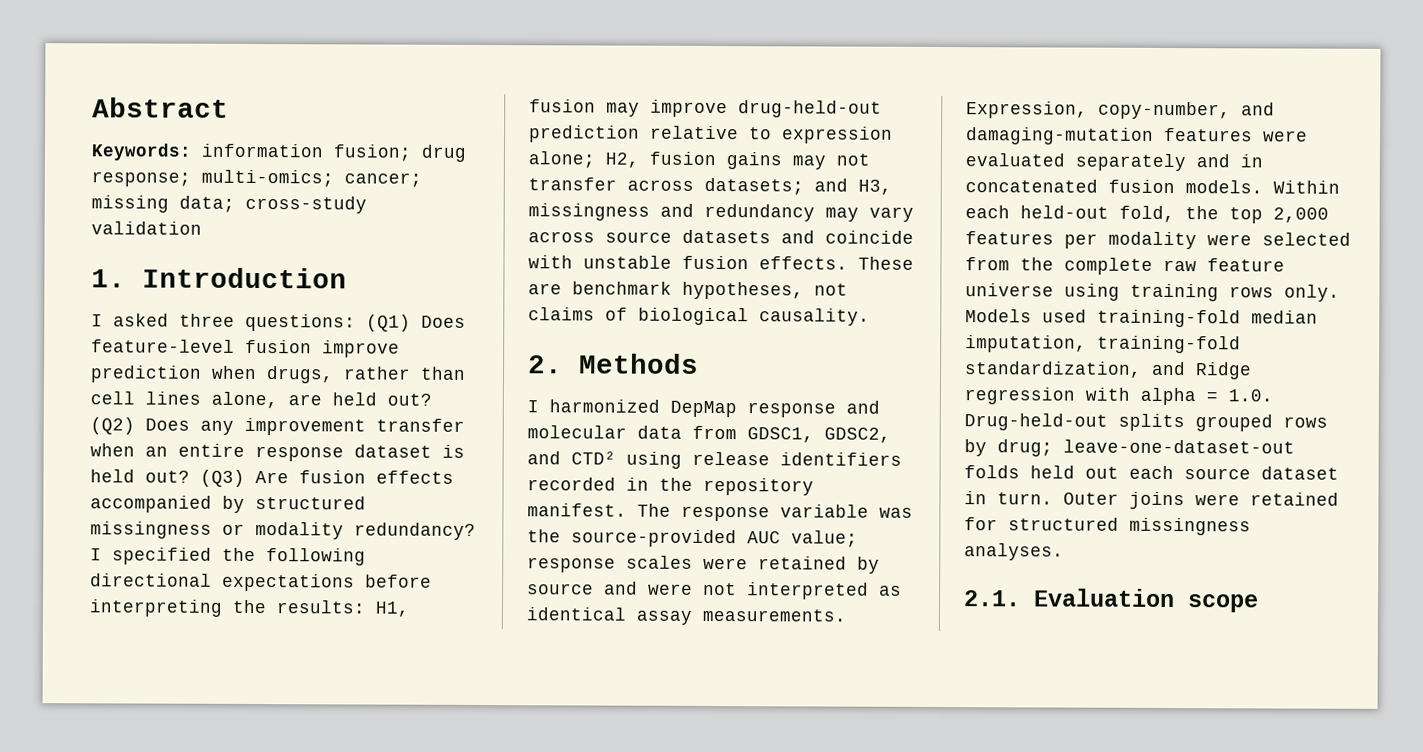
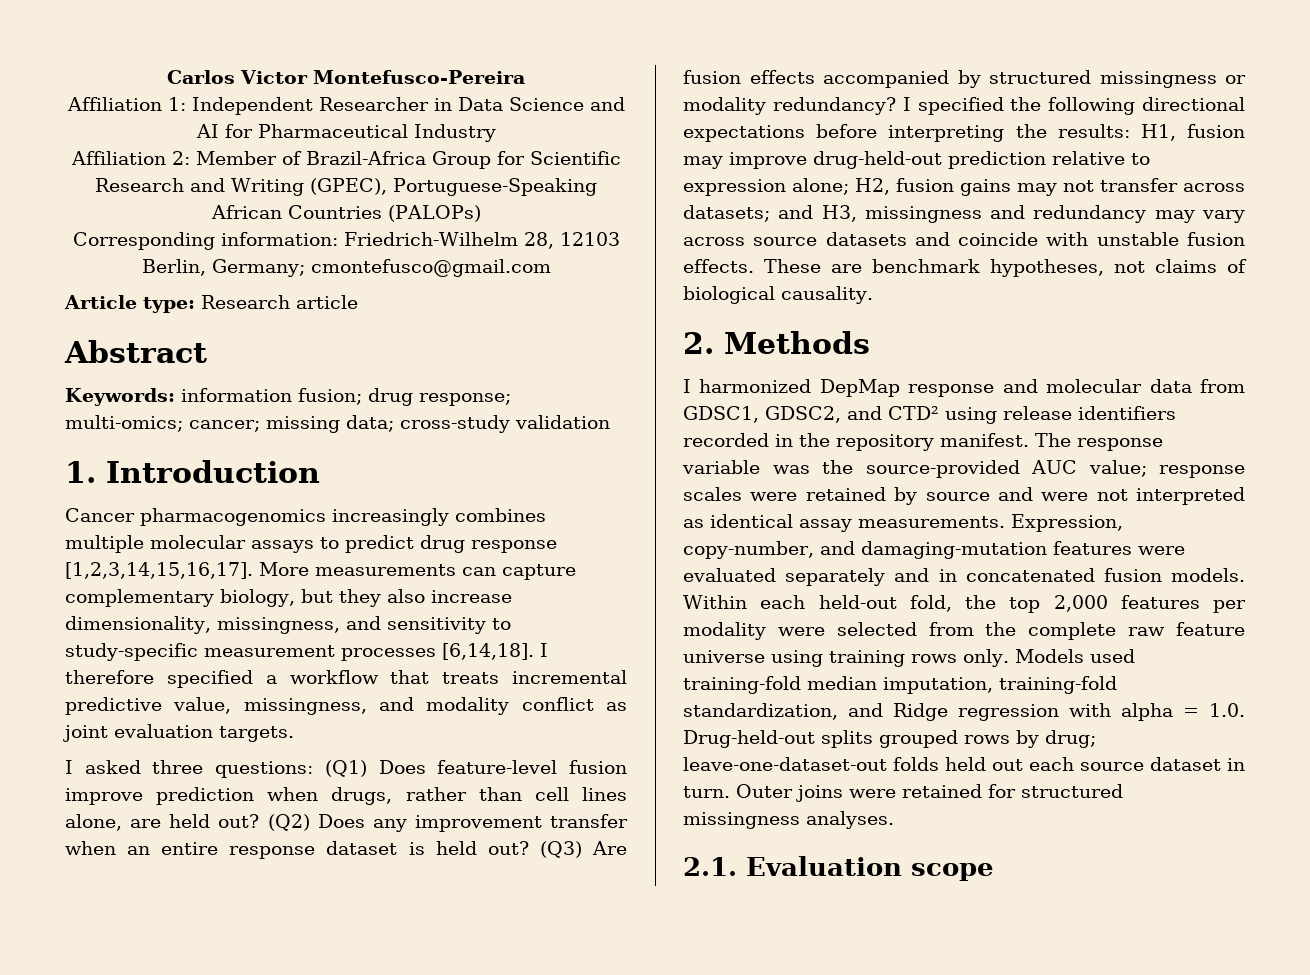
+ Carlos Victor Montefusco-Pereira
+ Affiliation 1: Independent Researcher in Data Science and AI for Pharmaceutical Industry
+ Affiliation 2: Member of Brazil-Africa Group for Scientific Research and Writing (GPEC), Portuguese-Speaking African Countries (PALOPs)
+ Corresponding information: Friedrich-Wilhelm 28, 12103 Berlin, Germany; cmontefusco@gmail.com
+ Article type: Research article
+ Cancer pharmacogenomics increasingly combines multiple molecular assays to predict drug response [1,2,3,14,15,16,17]. More measurements can capture complementary biology, but they also increase dimensionality, missingness, and sensitivity to study-specific measurement processes [6,14,18]. I therefore specified a workflow that treats incremental predictive value, missingness, and modality conflict as joint evaluation targets.

